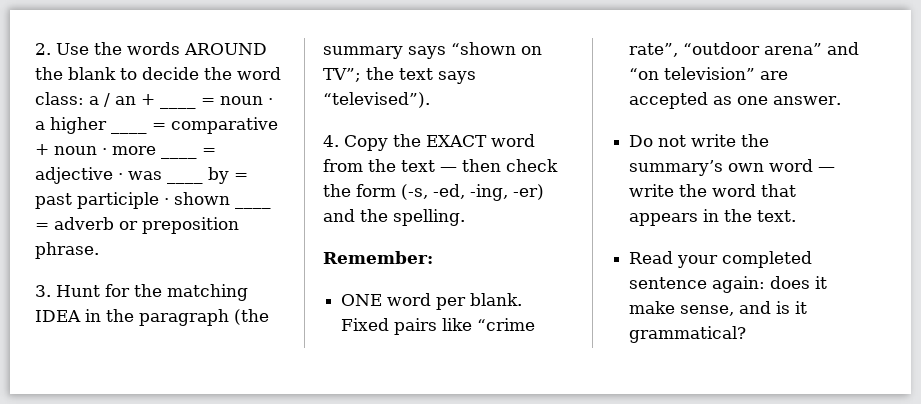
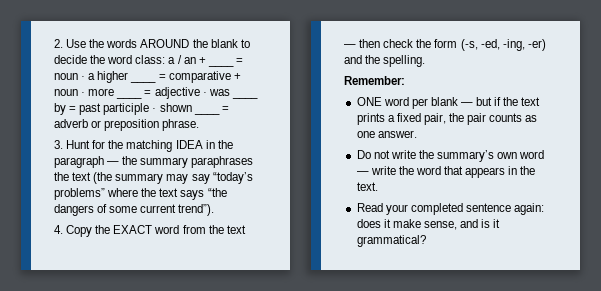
- 3. Hunt for the matching IDEA in the paragraph (the summary says “shown on TV”; the text says “televised”).
+ 3. Hunt for the matching IDEA in the paragraph — the summary paraphrases the text (the summary may say “today’s problems” where the text says “the dangers of some current trend”).
- ONE word per blank. Fixed pairs like “crime rate”, “outdoor arena” and “on television” are accepted as one answer.
+ ONE word per blank — but if the text prints a fixed pair, the pair counts as one answer.

